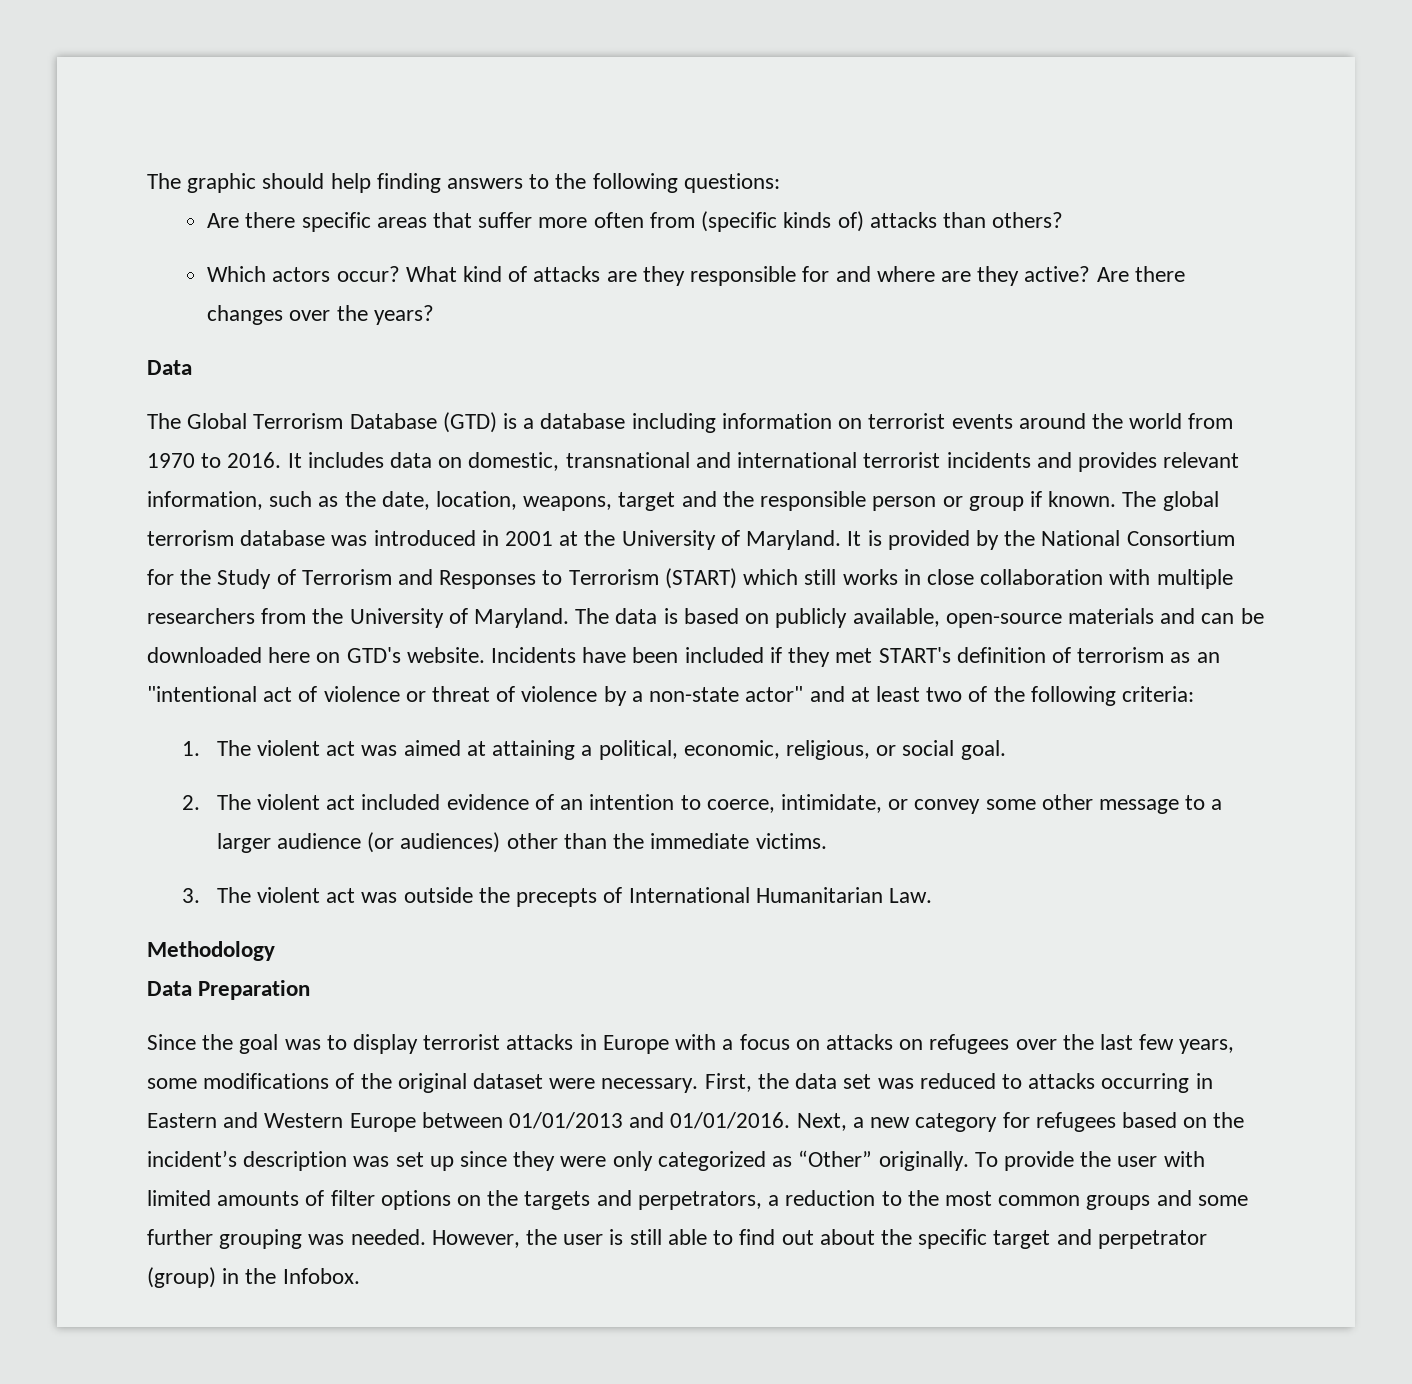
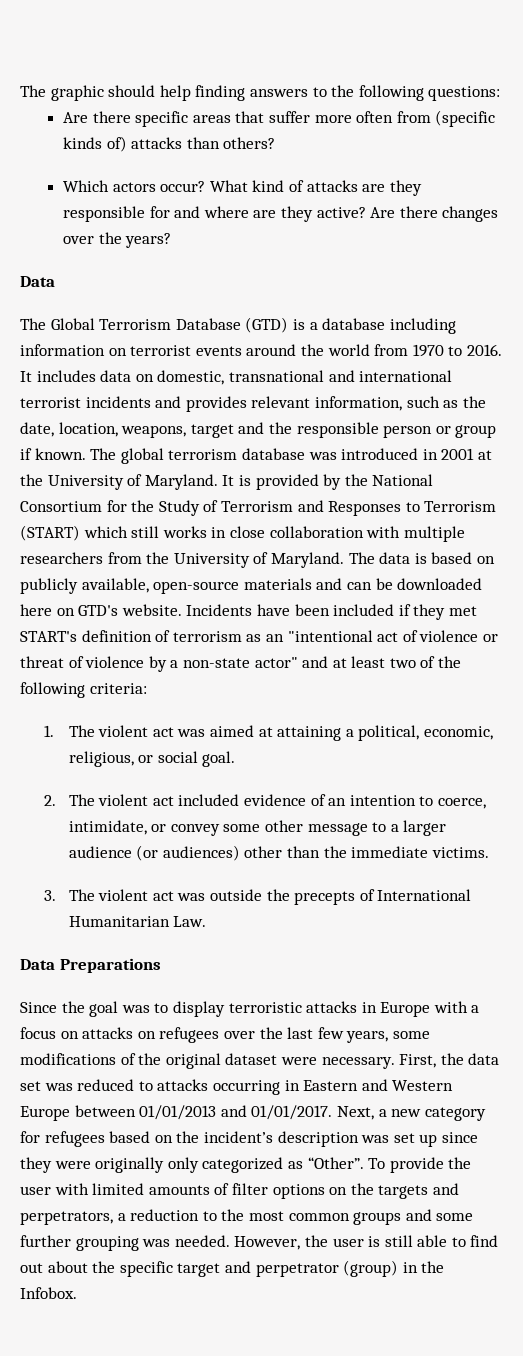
- Methodology
- Data Preparation
+ Data Preparations
- Since the goal was to display terrorist attacks in Europe with a focus on attacks on refugees over the last few years, some modifications of the original dataset were necessary.
+ Since the goal was to display terroristic attacks in Europe with a focus on attacks on refugees over the last few years, some modifications of the original dataset were necessary.
- First, the data set was reduced to attacks occurring in Eastern and Western Europe between 01/01/2013 and 01/01/2016.
+ First, the data set was reduced to attacks occurring in Eastern and Western Europe between 01/01/2013 and 01/01/2017.
- Next, a new category for refugees based on the incident’s description was set up since they were only categorized as “Other” originally.
+ Next, a new category for refugees based on the incident’s description was set up since they were originally only categorized as “Other”.

